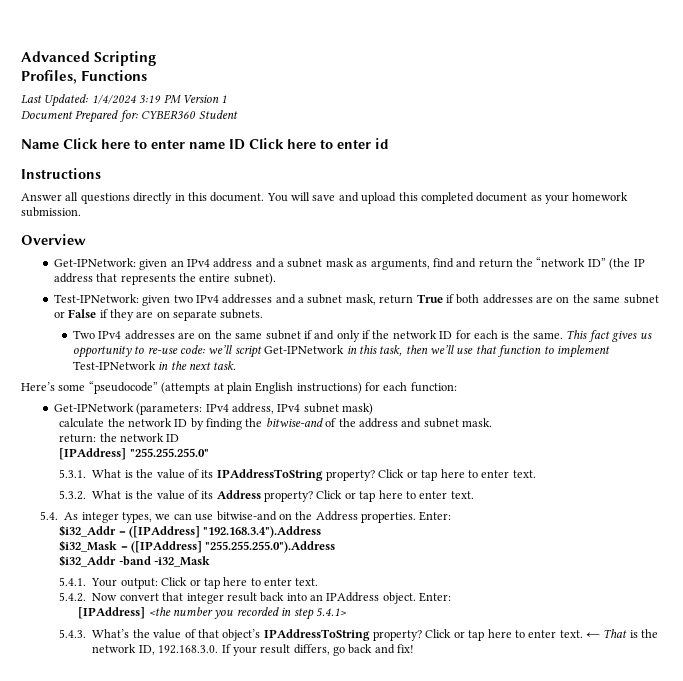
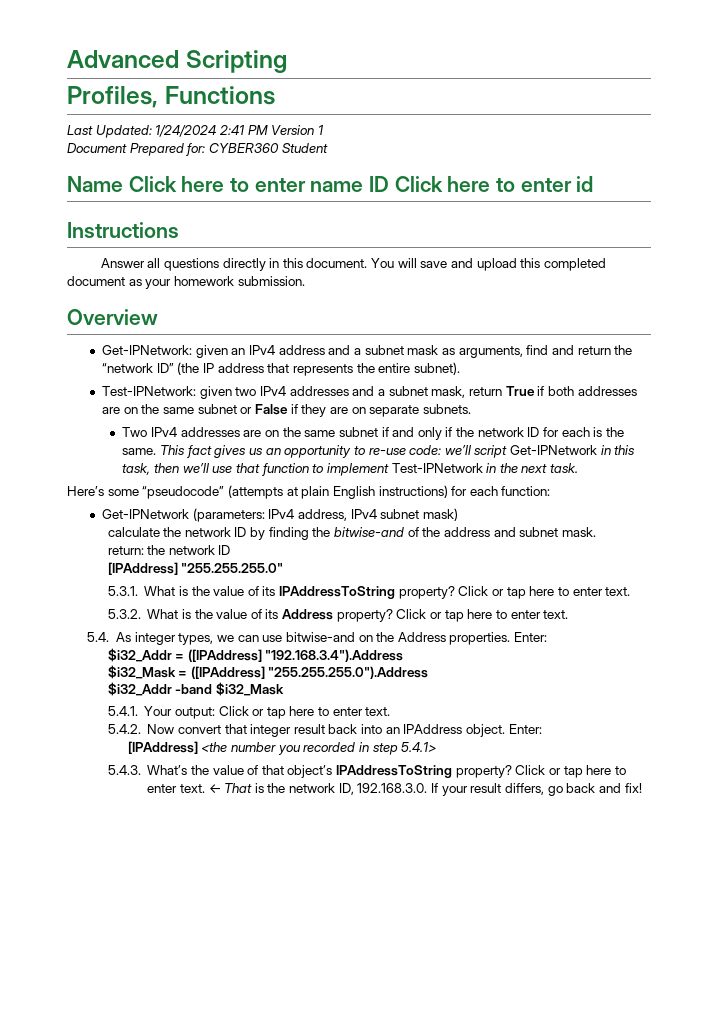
- Last Updated: 1/4/2024 3:19 PM Version 1
+ Last Updated: 1/24/2024 2:41 PM Version 1
- This fact gives us opportunity to re-use code: we’ll script Get-IPNetwork in this task, then we’ll use that function to implement Test-IPNetwork in the next task.
+ This fact gives us an opportunity to re-use code: we’ll script Get-IPNetwork in this task, then we’ll use that function to implement Test-IPNetwork in the next task.
- $i32_Addr -band -i32_Mask
+ $i32_Addr -band $i32_Mask

